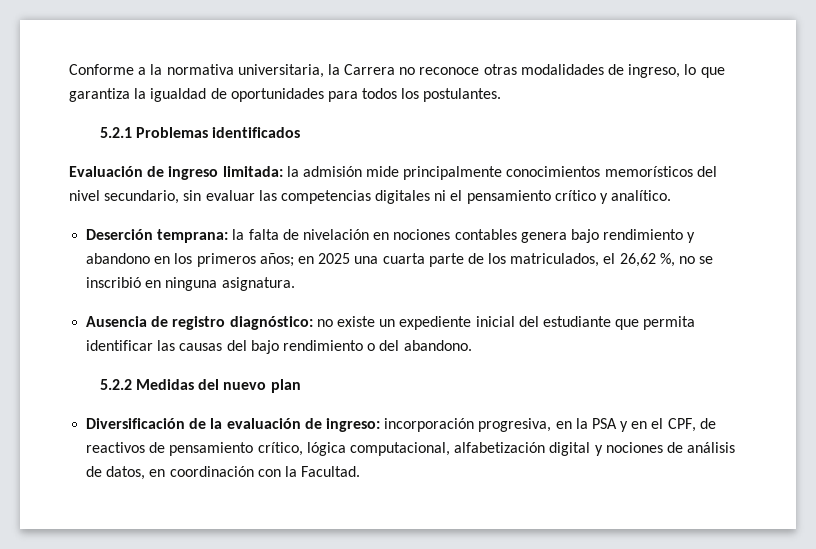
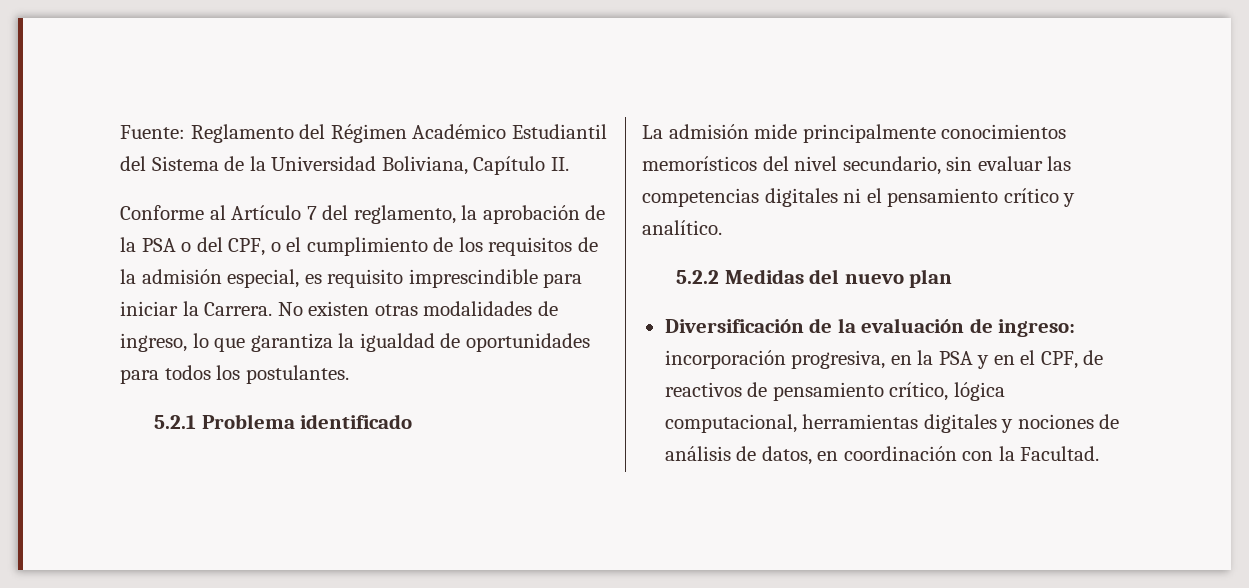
- Conforme a la normativa universitaria, la Carrera no reconoce otras modalidades de ingreso, lo que garantiza la igualdad de oportunidades para todos los postulantes.
+ Fuente: Reglamento del Régimen Académico Estudiantil del Sistema de la Universidad Boliviana, Capítulo II.
+ Conforme al Artículo 7 del reglamento, la aprobación de la PSA o del CPF, o el cumplimiento de los requisitos de la admisión especial, es requisito imprescindible para iniciar la Carrera. No existen otras modalidades de ingreso, lo que garantiza la igualdad de oportunidades para todos los postulantes.
- 5.2.1 Problemas identificados
- Evaluación de ingreso limitada: la admisión mide principalmente conocimientos memorísticos del nivel secundario, sin evaluar las competencias digitales ni el pensamiento crítico y analítico.
+ 5.2.1 Problema identificado
+ La admisión mide principalmente conocimientos memorísticos del nivel secundario, sin evaluar las competencias digitales ni el pensamiento crítico y analítico.
- Deserción temprana: la falta de nivelación en nociones contables genera bajo rendimiento y abandono en los primeros años; en 2025 una cuarta parte de los matriculados, el 26,62 %, no se inscribió en ninguna asignatura.
- Ausencia de registro diagnóstico: no existe un expediente inicial del estudiante que permita identificar las causas del bajo rendimiento o del abandono.
- Diversificación de la evaluación de ingreso: incorporación progresiva, en la PSA y en el CPF, de reactivos de pensamiento crítico, lógica computacional, alfabetización digital y nociones de análisis de datos, en coordinación con la Facultad.
+ Diversificación de la evaluación de ingreso: incorporación progresiva, en la PSA y en el CPF, de reactivos de pensamiento crítico, lógica computacional, herramientas digitales y nociones de análisis de datos, en coordinación con la Facultad.

